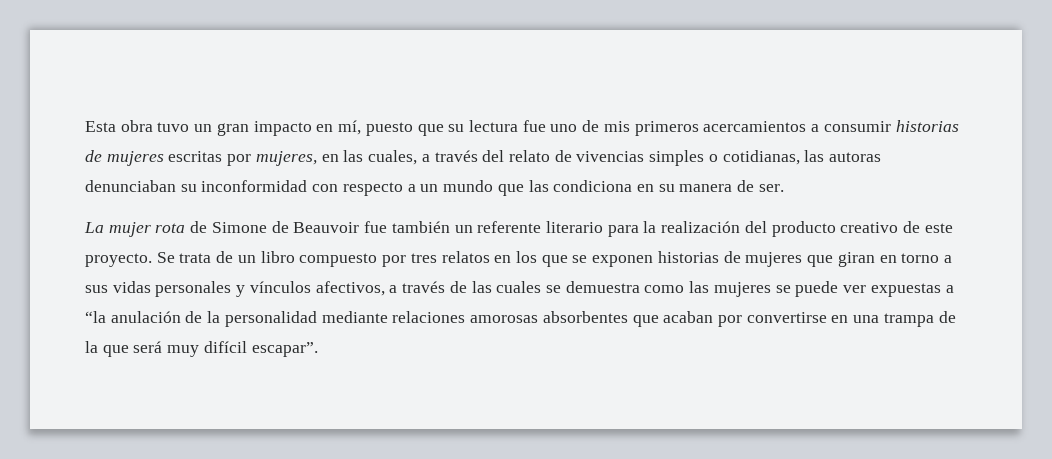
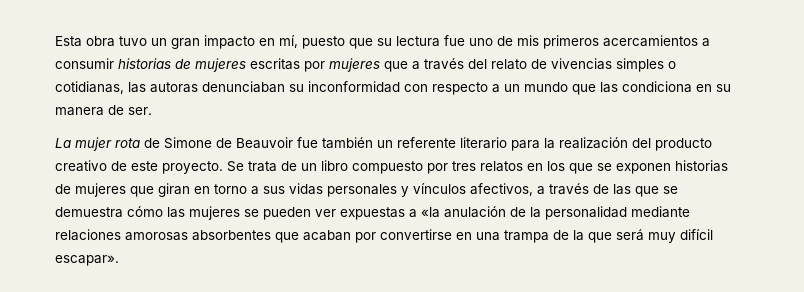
- Esta obra tuvo un gran impacto en mí, puesto que su lectura fue uno de mis primeros acercamientos a consumir historias de mujeres escritas por mujeres, en las cuales, a través del relato de vivencias simples o cotidianas, las autoras denunciaban su inconformidad con respecto a un mundo que las condiciona en su manera de ser.
+ Esta obra tuvo un gran impacto en mí, puesto que su lectura fue uno de mis primeros acercamientos a consumir historias de mujeres escritas por mujeres que a través del relato de vivencias simples o cotidianas, las autoras denunciaban su inconformidad con respecto a un mundo que las condiciona en su manera de ser.
- Se trata de un libro compuesto por tres relatos en los que se exponen historias de mujeres que giran en torno a sus vidas personales y vínculos afectivos, a través de las cuales se demuestra como las mujeres se puede ver expuestas a “la anulación de la personalidad mediante relaciones amorosas absorbentes que acaban por convertirse en una trampa de la que será muy difícil escapar”.
+ Se trata de un libro compuesto por tres relatos en los que se exponen historias de mujeres que giran en torno a sus vidas personales y vínculos afectivos, a través de las que se demuestra cómo las mujeres se pueden ver expuestas a «la anulación de la personalidad mediante relaciones amorosas absorbentes que acaban por convertirse en una trampa de la que será muy difícil escapar».

